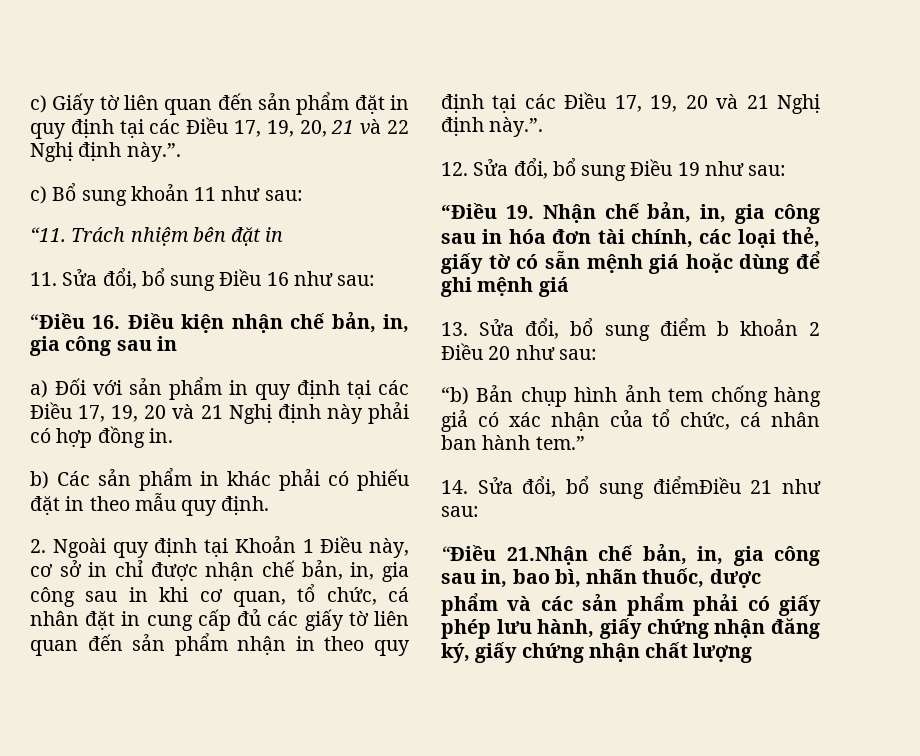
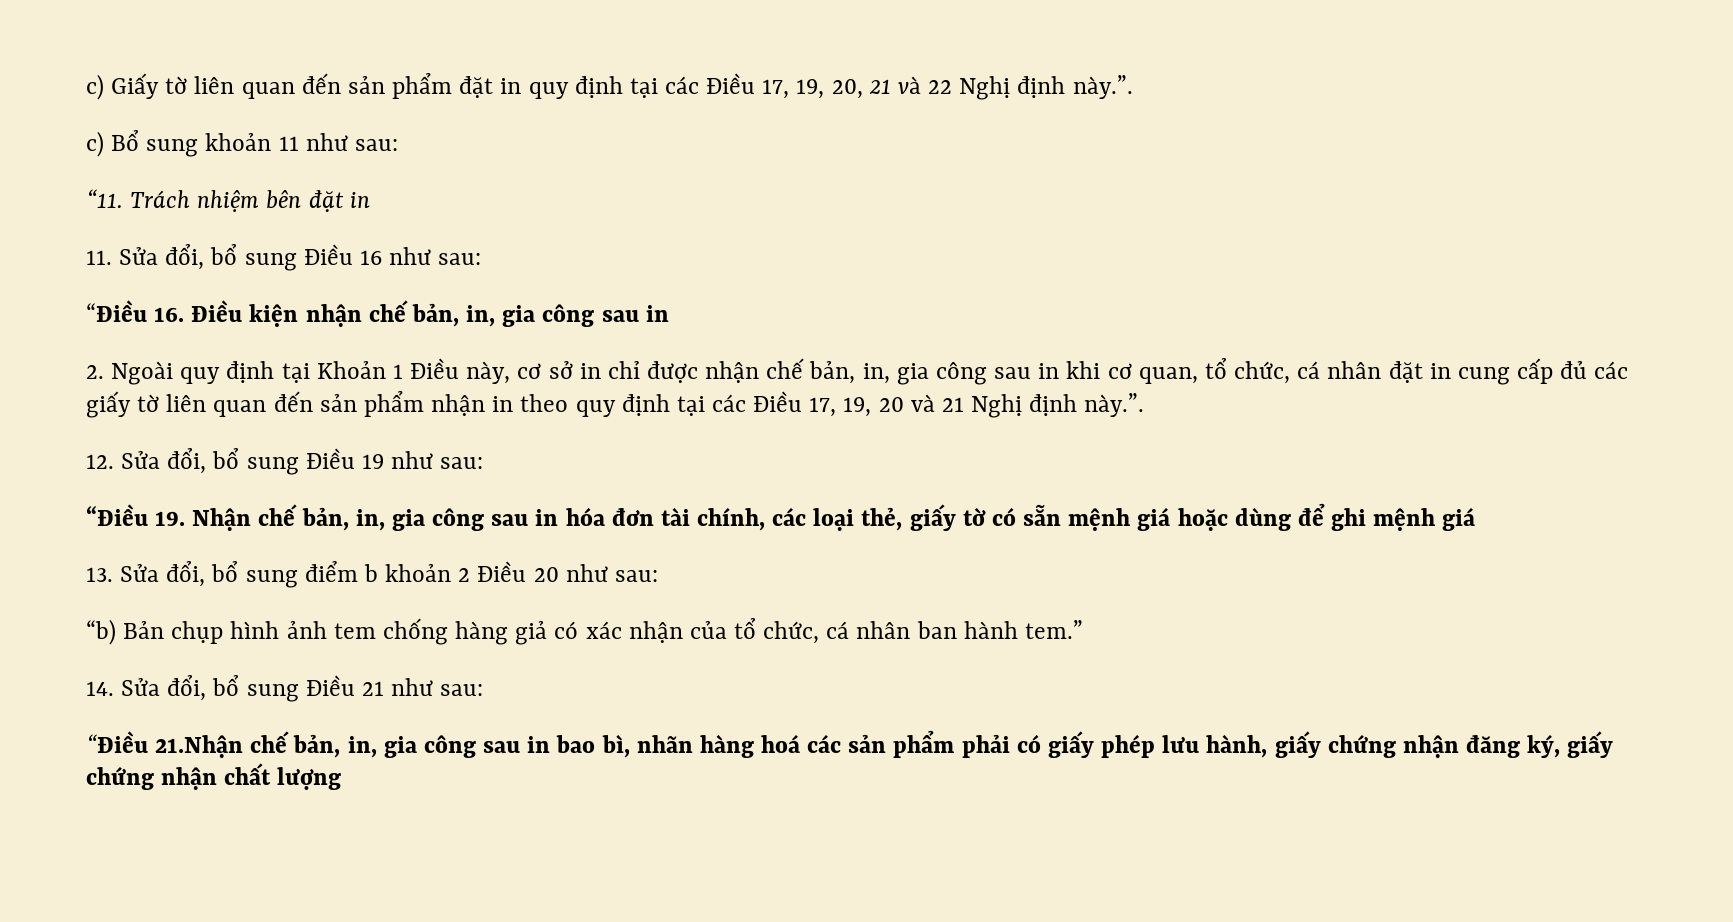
- a) Đối với sản phẩm in quy định tại các Điều 17, 19, 20 và 21 Nghị định này phải có hợp đồng in.
- b) Các sản phẩm in khác phải có phiếu đặt in theo mẫu quy định.
- 14. Sửa đổi, bổ sung điểmĐiều 21 như sau:
+ 14. Sửa đổi, bổ sung Điều 21 như sau:
- “Điều 21.Nhận chế bản, in, gia công sau in, bao bì, nhãn thuốc, dược phẩm và các sản phẩm phải có giấy phép lưu hành, giấy chứng nhận đăng ký, giấy chứng nhận chất lượng
+ “Điều 21.Nhận chế bản, in, gia công sau in bao bì, nhãn hàng hoá các sản phẩm phải có giấy phép lưu hành, giấy chứng nhận đăng ký, giấy chứng nhận chất lượng

